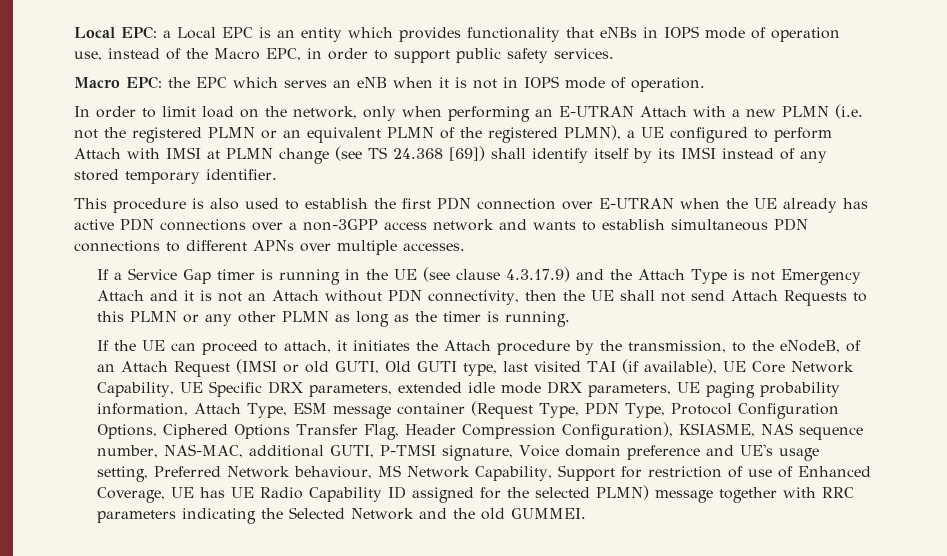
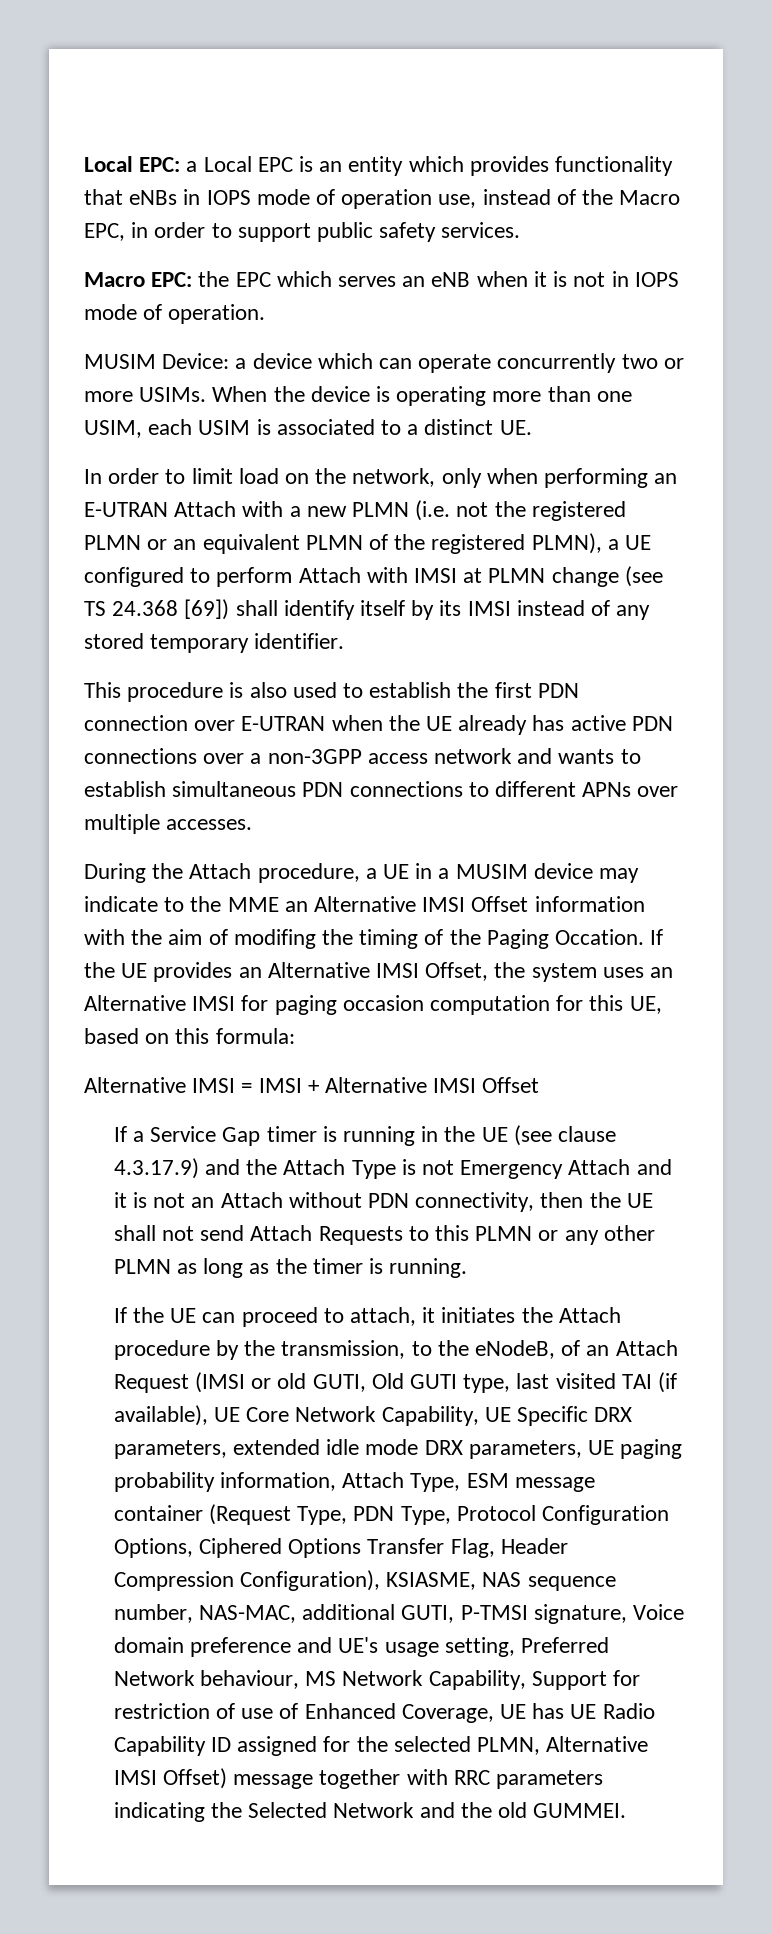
+ MUSIM Device: a device which can operate concurrently two or more USIMs. When the device is operating more than one USIM, each USIM is associated to a distinct UE.
+ During the Attach procedure, a UE in a MUSIM device may indicate to the MME an Alternative IMSI Offset information with the aim of modifing the timing of the Paging Occation. If the UE provides an Alternative IMSI Offset, the system uses an Alternative IMSI for paging occasion computation for this UE, based on this formula:
+ Alternative IMSI = IMSI + Alternative IMSI Offset
- If the UE can proceed to attach, it initiates the Attach procedure by the transmission, to the eNodeB, of an Attach Request (IMSI or old GUTI, Old GUTI type, last visited TAI (if available), UE Core Network Capability, UE Specific DRX parameters, extended idle mode DRX parameters, UE paging probability information, Attach Type, ESM message container (Request Type, PDN Type, Protocol Configuration Options, Ciphered Options Transfer Flag, Header Compression Configuration), KSIASME, NAS sequence number, NAS-MAC, additional GUTI, P-TMSI signature, Voice domain preference and UE's usage setting, Preferred Network behaviour, MS Network Capability, Support for restriction of use of Enhanced Coverage, UE has UE Radio Capability ID assigned for the selected PLMN) message together with RRC parameters indicating the Selected Network and the old GUMMEI.
+ If the UE can proceed to attach, it initiates the Attach procedure by the transmission, to the eNodeB, of an Attach Request (IMSI or old GUTI, Old GUTI type, last visited TAI (if available), UE Core Network Capability, UE Specific DRX parameters, extended idle mode DRX parameters, UE paging probability information, Attach Type, ESM message container (Request Type, PDN Type, Protocol Configuration Options, Ciphered Options Transfer Flag, Header Compression Configuration), KSIASME, NAS sequence number, NAS-MAC, additional GUTI, P-TMSI signature, Voice domain preference and UE's usage setting, Preferred Network behaviour, MS Network Capability, Support for restriction of use of Enhanced Coverage, UE has UE Radio Capability ID assigned for the selected PLMN, Alternative IMSI Offset) message together with RRC parameters indicating the Selected Network and the old GUMMEI.

